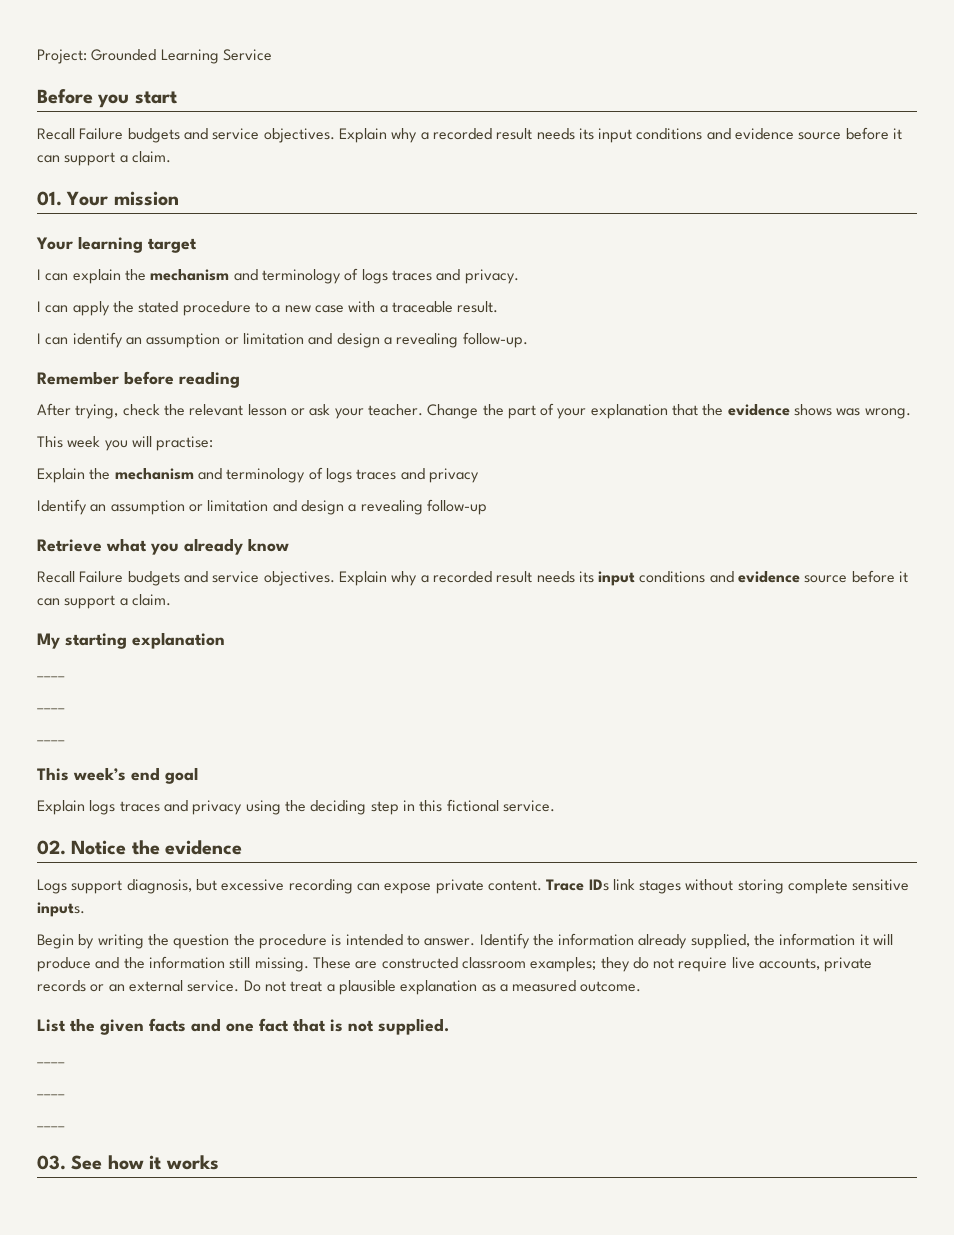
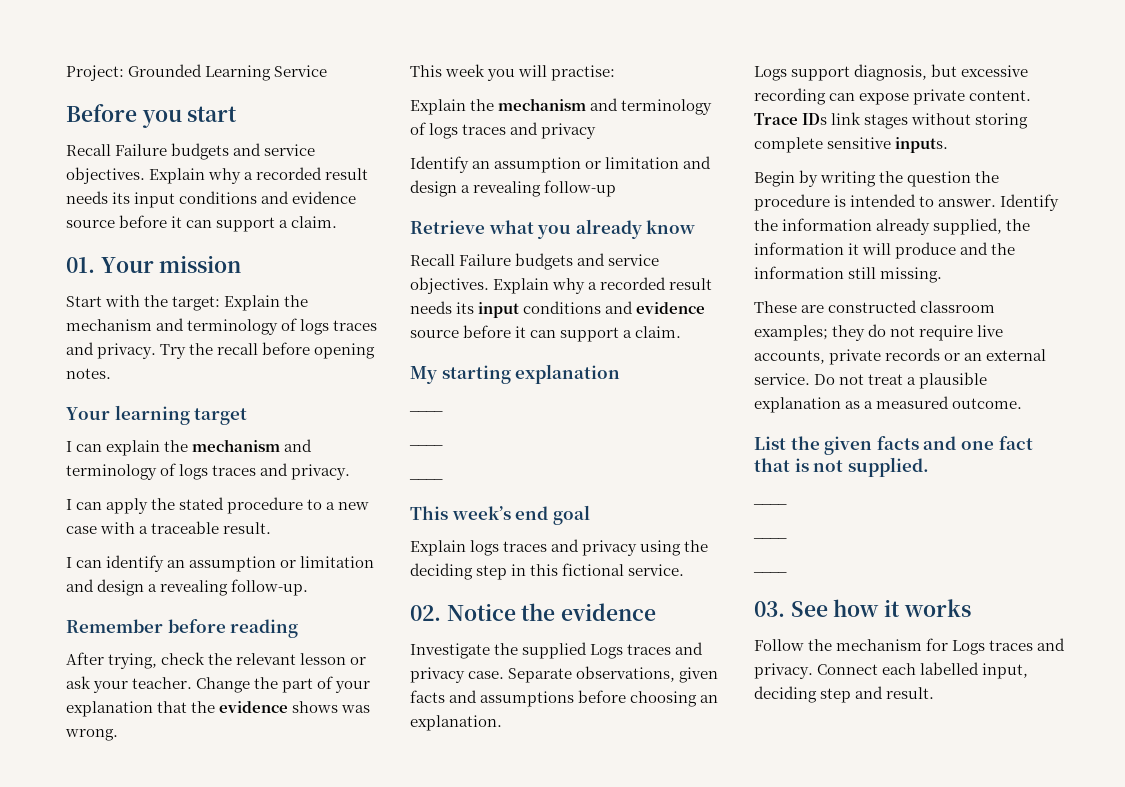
+ Start with the target: Explain the mechanism and terminology of logs traces and privacy. Try the recall before opening notes.
+ Investigate the supplied Logs traces and privacy case. Separate observations, given facts and assumptions before choosing an explanation.
- Identify the information already supplied, the information it will produce and the information still missing. These are constructed classroom examples; they do not require live accounts, private records or an external service.
+ Identify the information already supplied, the information it will produce and the information still missing.
+ These are constructed classroom examples; they do not require live accounts, private records or an external service.
+ Follow the mechanism for Logs traces and privacy. Connect each labelled input, deciding step and result.

